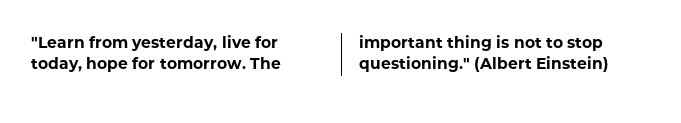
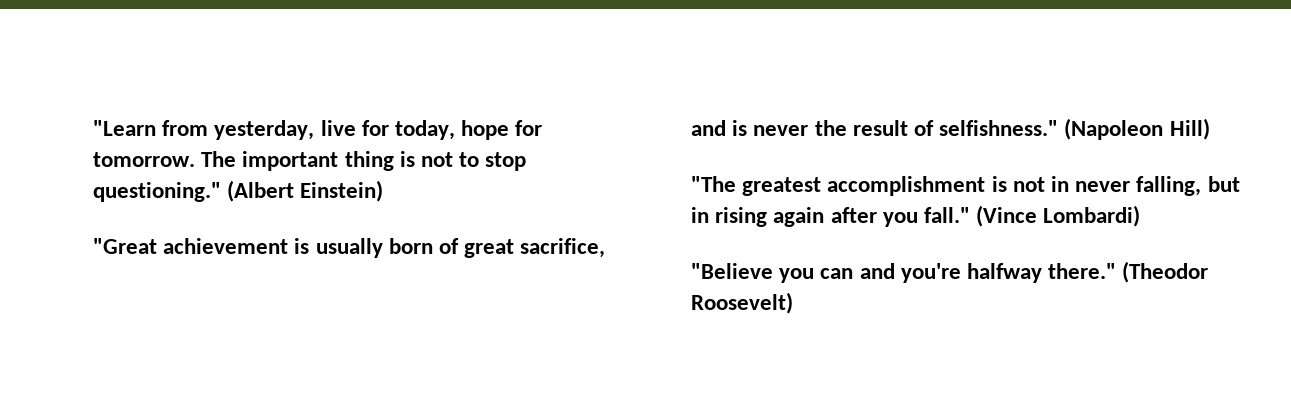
+ "Great achievement is usually born of great sacrifice, and is never the result of selfishness." (Napoleon Hill)
+ "The greatest accomplishment is not in never falling, but in rising again after you fall." (Vince Lombardi)
+ "Believe you can and you're halfway there." (Theodor Roosevelt)

